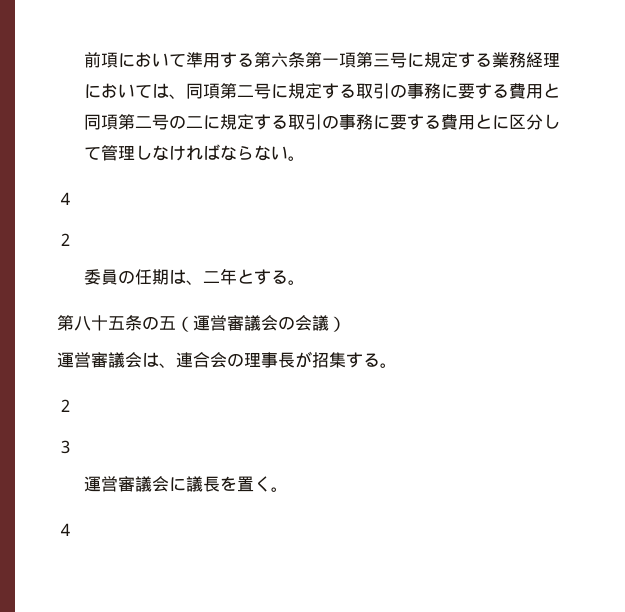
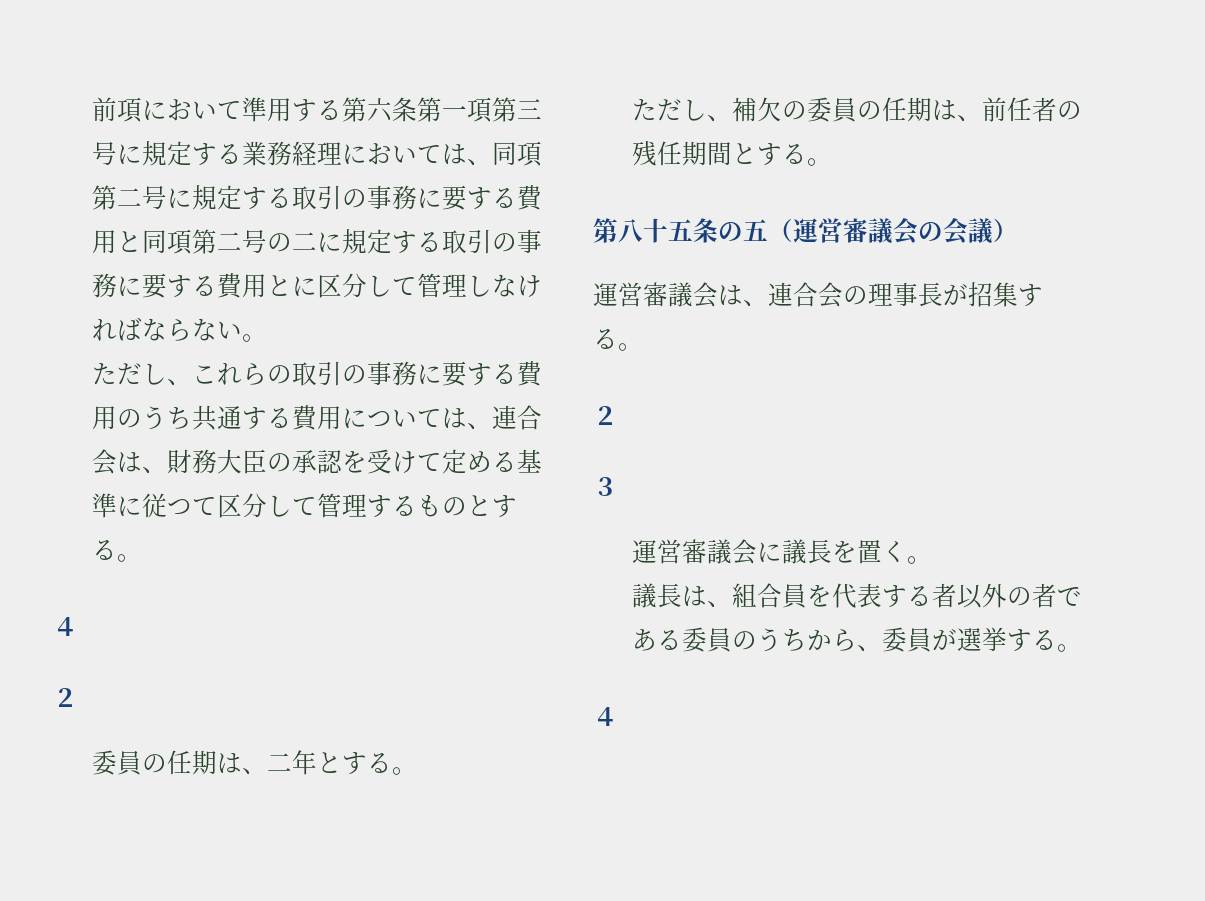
+ ただし、これらの取引の事務に要する費用のうち共通する費用については、連合会は、財務大臣の承認を受けて定める基準に従つて区分して管理するものとする。
+ ただし、補欠の委員の任期は、前任者の残任期間とする。
+ 議長は、組合員を代表する者以外の者である委員のうちから、委員が選挙する。

